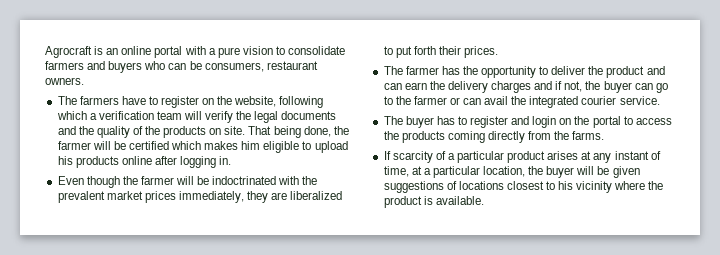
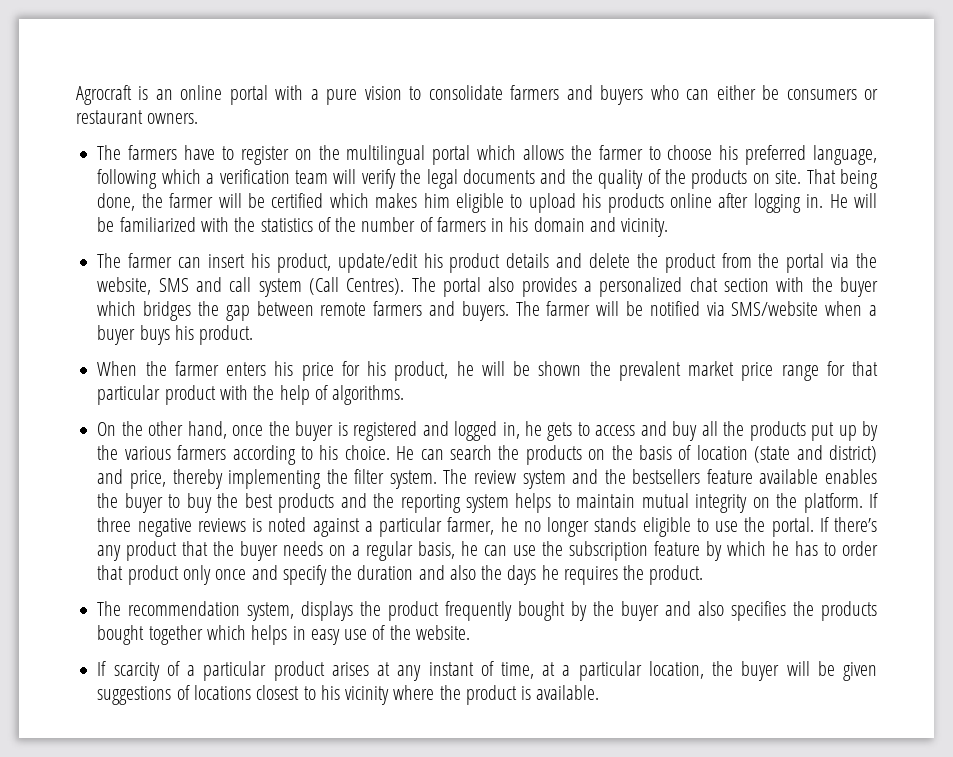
- Agrocraft is an online portal with a pure vision to consolidate farmers and buyers who can be consumers, restaurant owners.
+ Agrocraft is an online portal with a pure vision to consolidate farmers and buyers who can either be consumers or restaurant owners.
- The farmers have to register on the website, following which a verification team will verify the legal documents and the quality of the products on site.
+ The farmers have to register on the multilingual portal which allows the farmer to choose his preferred language, following which a verification team will verify the legal documents and the quality of the products on site.
- That being done, the farmer will be certified which makes him eligible to upload his products online after logging in.
- Even though the farmer will be indoctrinated with the prevalent market prices immediately, they are liberalized to put forth their prices.
- The farmer has the opportunity to deliver the product and can earn the delivery charges and if not, the buyer can go to the farmer or can avail the integrated courier service.
- The buyer has to register and login on the portal to access the products coming directly from the farms.
+ That being done, the farmer will be certified which makes him eligible to upload his products online after logging in. He will be familiarized with the statistics of the number of farmers in his domain and vicinity.
+ The farmer can insert his product, update/edit his product details and delete the product from the portal via the website, SMS and call system (Call Centres). The portal also provides a personalized chat section with the buyer which bridges the gap between remote farmers and buyers. The farmer will be notified via SMS/website when a buyer buys his product.
+ When the farmer enters his price for his product, he will be shown the prevalent market price range for that particular product with the help of algorithms.
+ On the other hand, once the buyer is registered and logged in, he gets to access and buy all the products put up by the various farmers according to his choice. He can search the products on the basis of location (state and district) and price, thereby implementing the filter system. The review system and the bestsellers feature available enables the buyer to buy the best products and the reporting system helps to maintain mutual integrity on the platform. If three negative reviews is noted against a particular farmer, he no longer stands eligible to use the portal. If there’s any product that the buyer needs on a regular basis, he can use the subscription feature by which he has to order that product only once and specify the duration and also the days he requires the product.
+ The recommendation system, displays the product frequently bought by the buyer and also specifies the products bought together which helps in easy use of the website.

